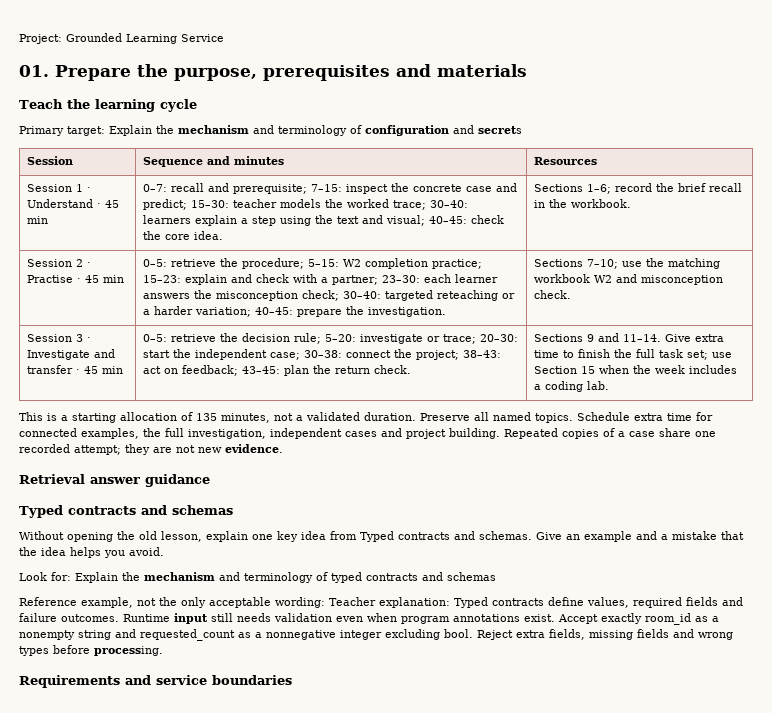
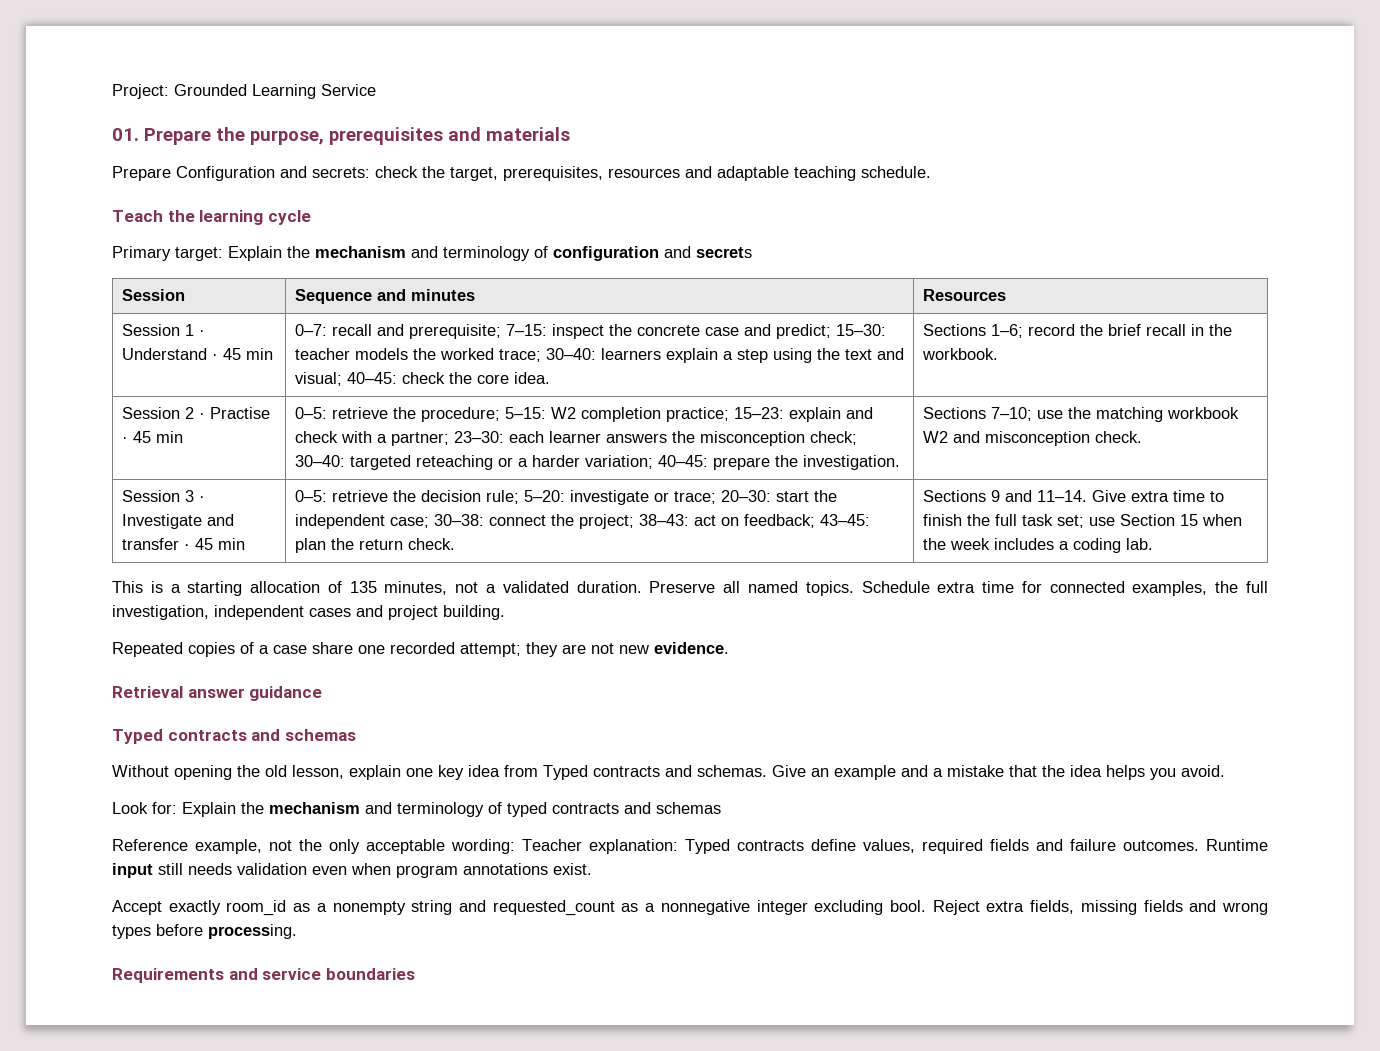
+ Prepare Configuration and secrets: check the target, prerequisites, resources and adaptable teaching schedule.
- Schedule extra time for connected examples, the full investigation, independent cases and project building. Repeated copies of a case share one recorded attempt; they are not new evidence.
+ Schedule extra time for connected examples, the full investigation, independent cases and project building.
+ Repeated copies of a case share one recorded attempt; they are not new evidence.
- Runtime input still needs validation even when program annotations exist. Accept exactly room_id as a nonempty string and requested_count as a nonnegative integer excluding bool.
+ Runtime input still needs validation even when program annotations exist.
+ Accept exactly room_id as a nonempty string and requested_count as a nonnegative integer excluding bool.

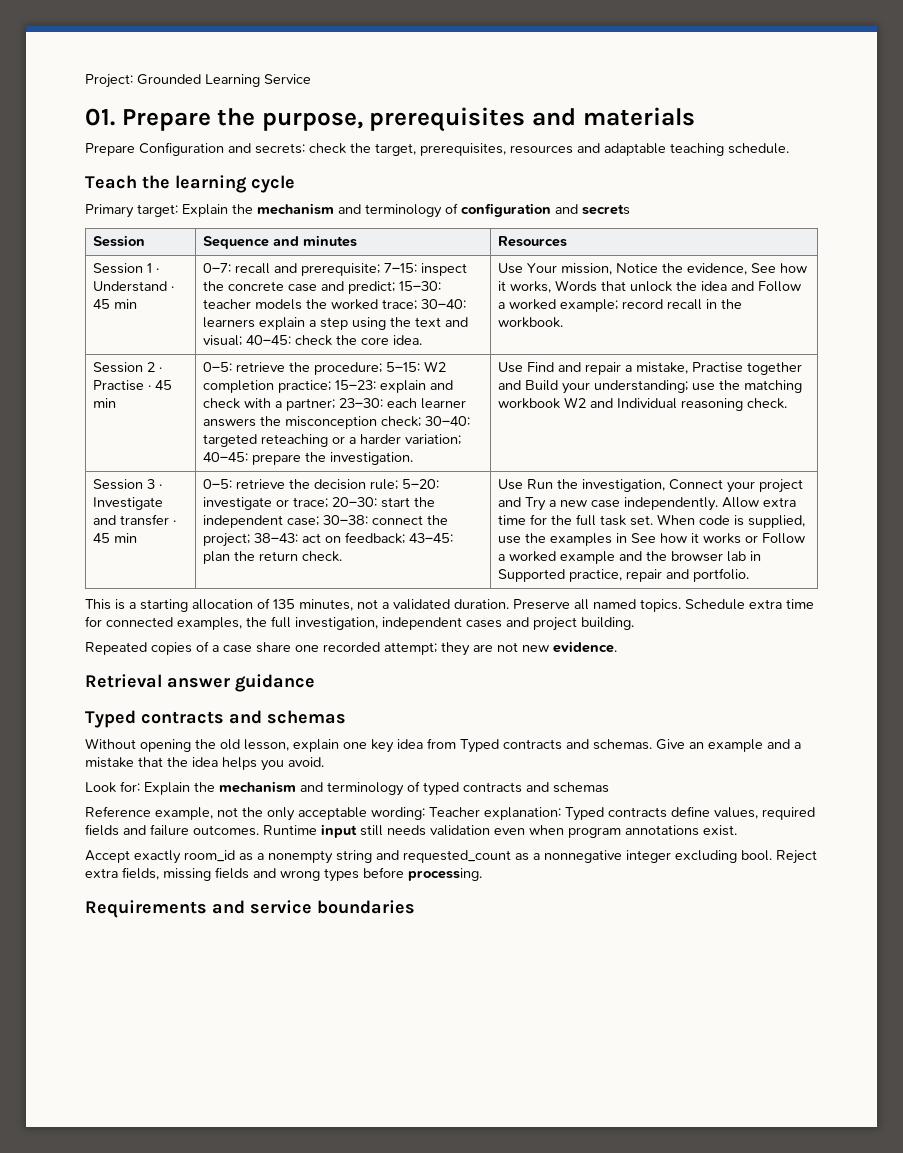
- Sections 1–6; record the brief recall in the workbook.
+ Use Your mission, Notice the evidence, See how it works, Words that unlock the idea and Follow a worked example; record recall in the workbook.
- Sections 7–10; use the matching workbook W2 and misconception check.
+ Use Find and repair a mistake, Practise together and Build your understanding; use the matching workbook W2 and Individual reasoning check.
- Sections 9 and 11–14. Give extra time to finish the full task set; use Section 15 when the week includes a coding lab.
+ Use Run the investigation, Connect your project and Try a new case independently. Allow extra time for the full task set. When code is supplied, use the examples in See how it works or Follow a worked example and the browser lab in Supported practice, repair and portfolio.

